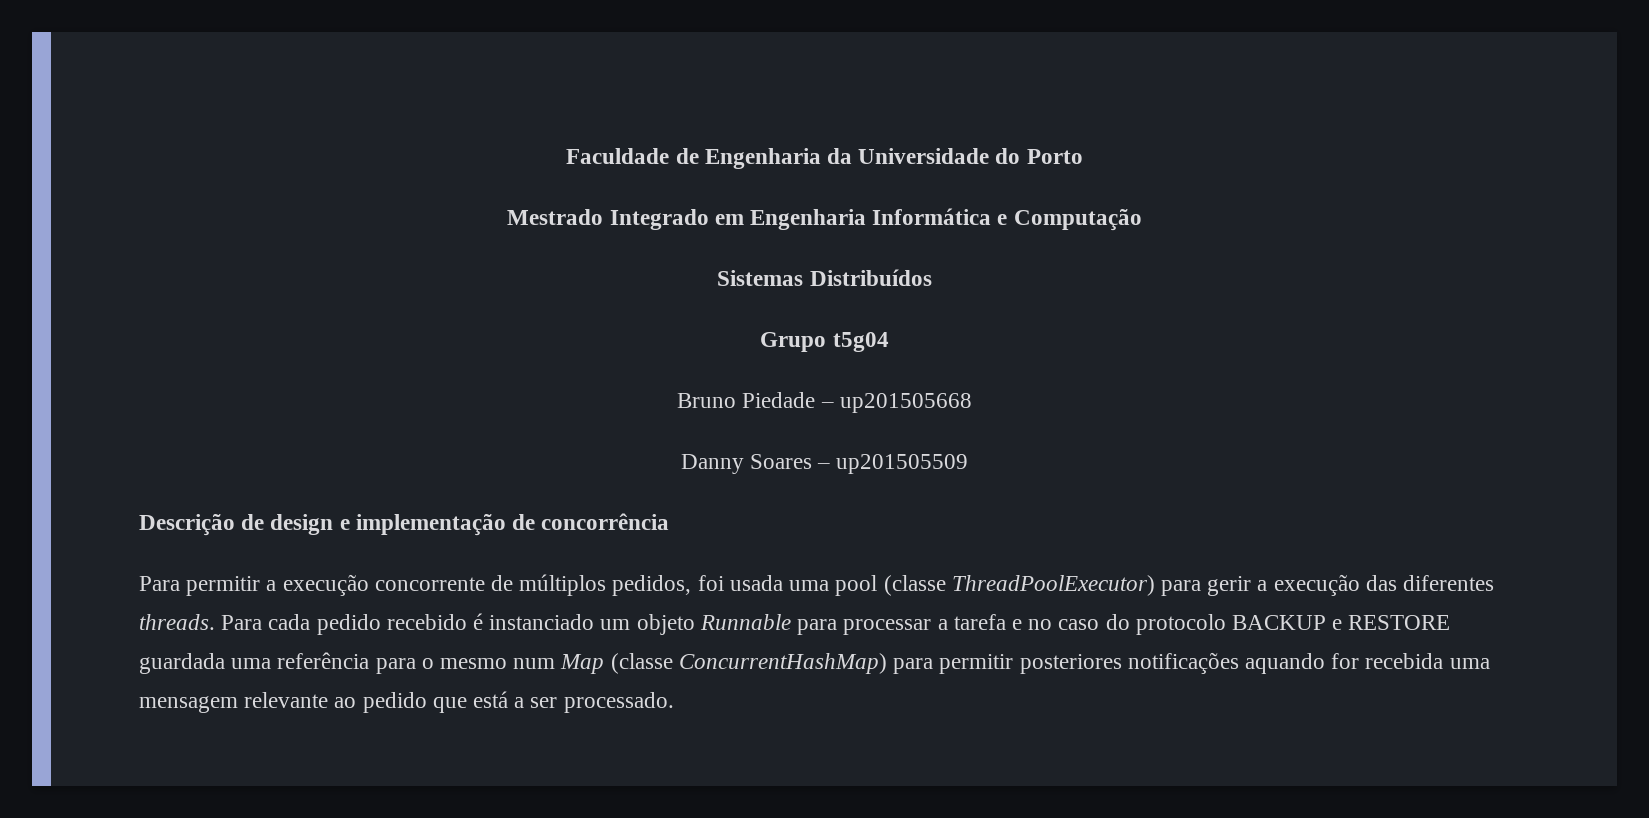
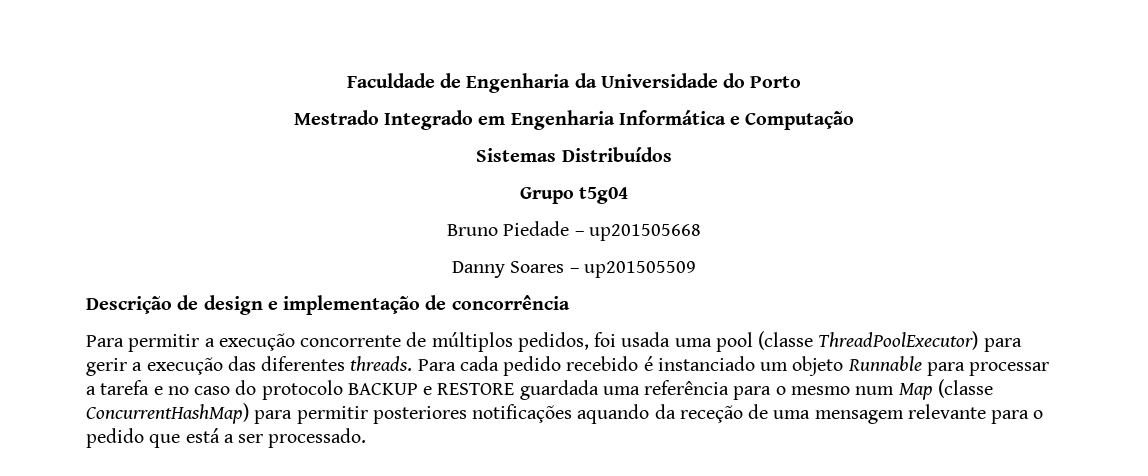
- Para cada pedido recebido é instanciado um objeto Runnable para processar a tarefa e no caso do protocolo BACKUP e RESTORE guardada uma referência para o mesmo num Map (classe ConcurrentHashMap) para permitir posteriores notificações aquando for recebida uma mensagem relevante ao pedido que está a ser processado.
+ Para cada pedido recebido é instanciado um objeto Runnable para processar a tarefa e no caso do protocolo BACKUP e RESTORE guardada uma referência para o mesmo num Map (classe ConcurrentHashMap) para permitir posteriores notificações aquando da receção de uma mensagem relevante para o pedido que está a ser processado.

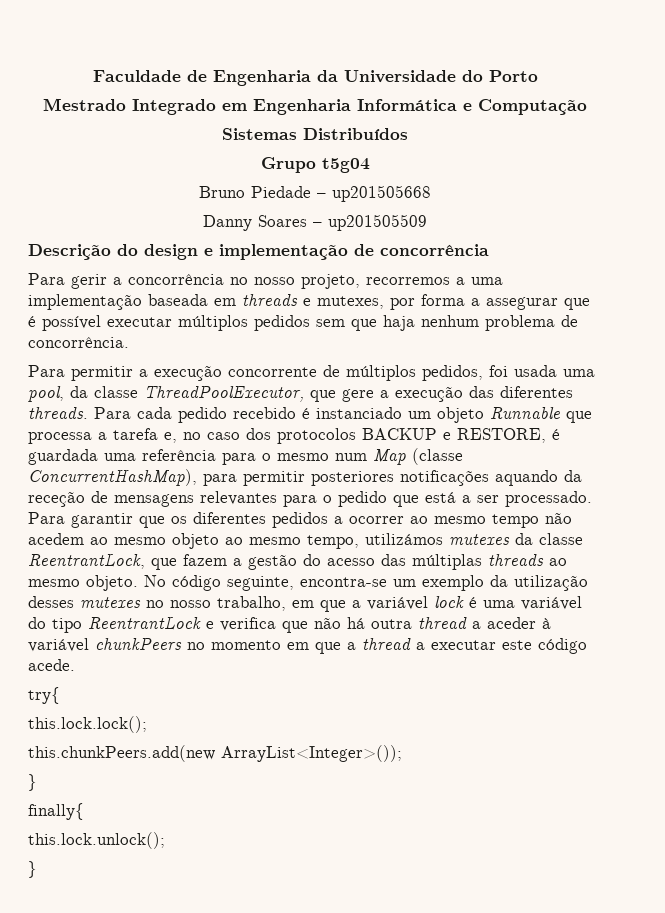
- Descrição de design e implementação de concorrência
+ Descrição do design e implementação de concorrência
+ Para gerir a concorrência no nosso projeto, recorremos a uma implementação baseada em threads e mutexes, por forma a assegurar que é possível executar múltiplos pedidos sem que haja nenhum problema de concorrência.
- Para permitir a execução concorrente de múltiplos pedidos, foi usada uma pool (classe ThreadPoolExecutor) para gerir a execução das diferentes threads.
+ Para permitir a execução concorrente de múltiplos pedidos, foi usada uma pool, da classe ThreadPoolExecutor, que gere a execução das diferentes threads.
- Para cada pedido recebido é instanciado um objeto Runnable para processar a tarefa e no caso do protocolo BACKUP e RESTORE guardada uma referência para o mesmo num Map (classe ConcurrentHashMap) para permitir posteriores notificações aquando da receção de uma mensagem relevante para o pedido que está a ser processado.
+ Para cada pedido recebido é instanciado um objeto Runnable que processa a tarefa e, no caso dos protocolos BACKUP e RESTORE, é guardada uma referência para o mesmo num Map (classe ConcurrentHashMap), para permitir posteriores notificações aquando da receção de mensagens relevantes para o pedido que está a ser processado.
+ Para garantir que os diferentes pedidos a ocorrer ao mesmo tempo não acedem ao mesmo objeto ao mesmo tempo, utilizámos mutexes da classe ReentrantLock, que fazem a gestão do acesso das múltiplas threads ao mesmo objeto. No código seguinte, encontra-se um exemplo da utilização desses mutexes no nosso trabalho, em que a variável lock é uma variável do tipo ReentrantLock e verifica que não há outra thread a aceder à variável chunkPeers no momento em que a thread a executar este código acede.
+ try{
+ this.lock.lock();
+ this.chunkPeers.add(new ArrayList<Integer>());
+ }
+ finally{
+ this.lock.unlock();
+ }

